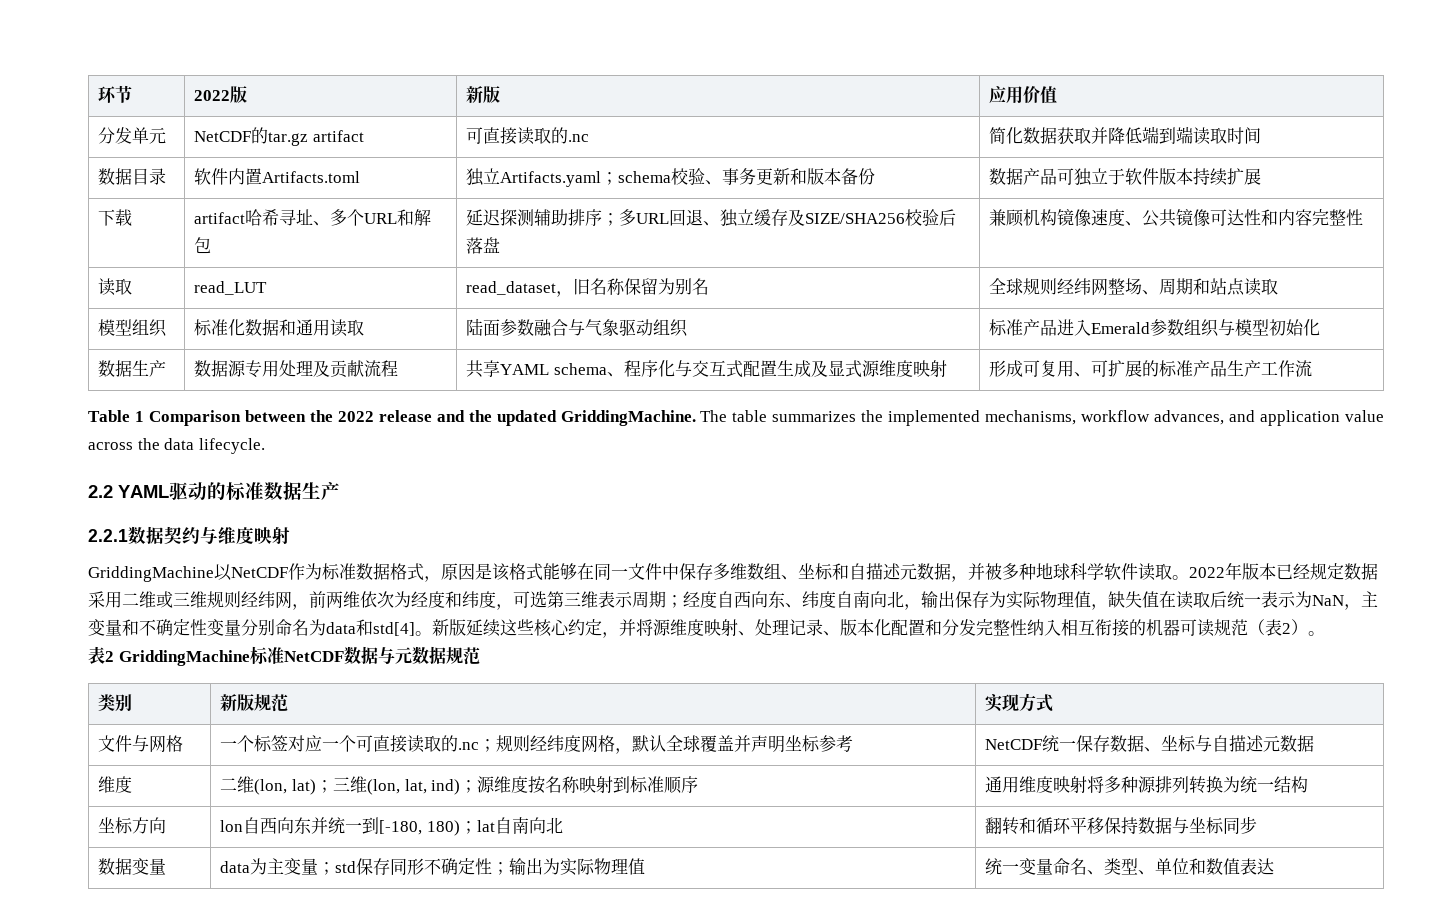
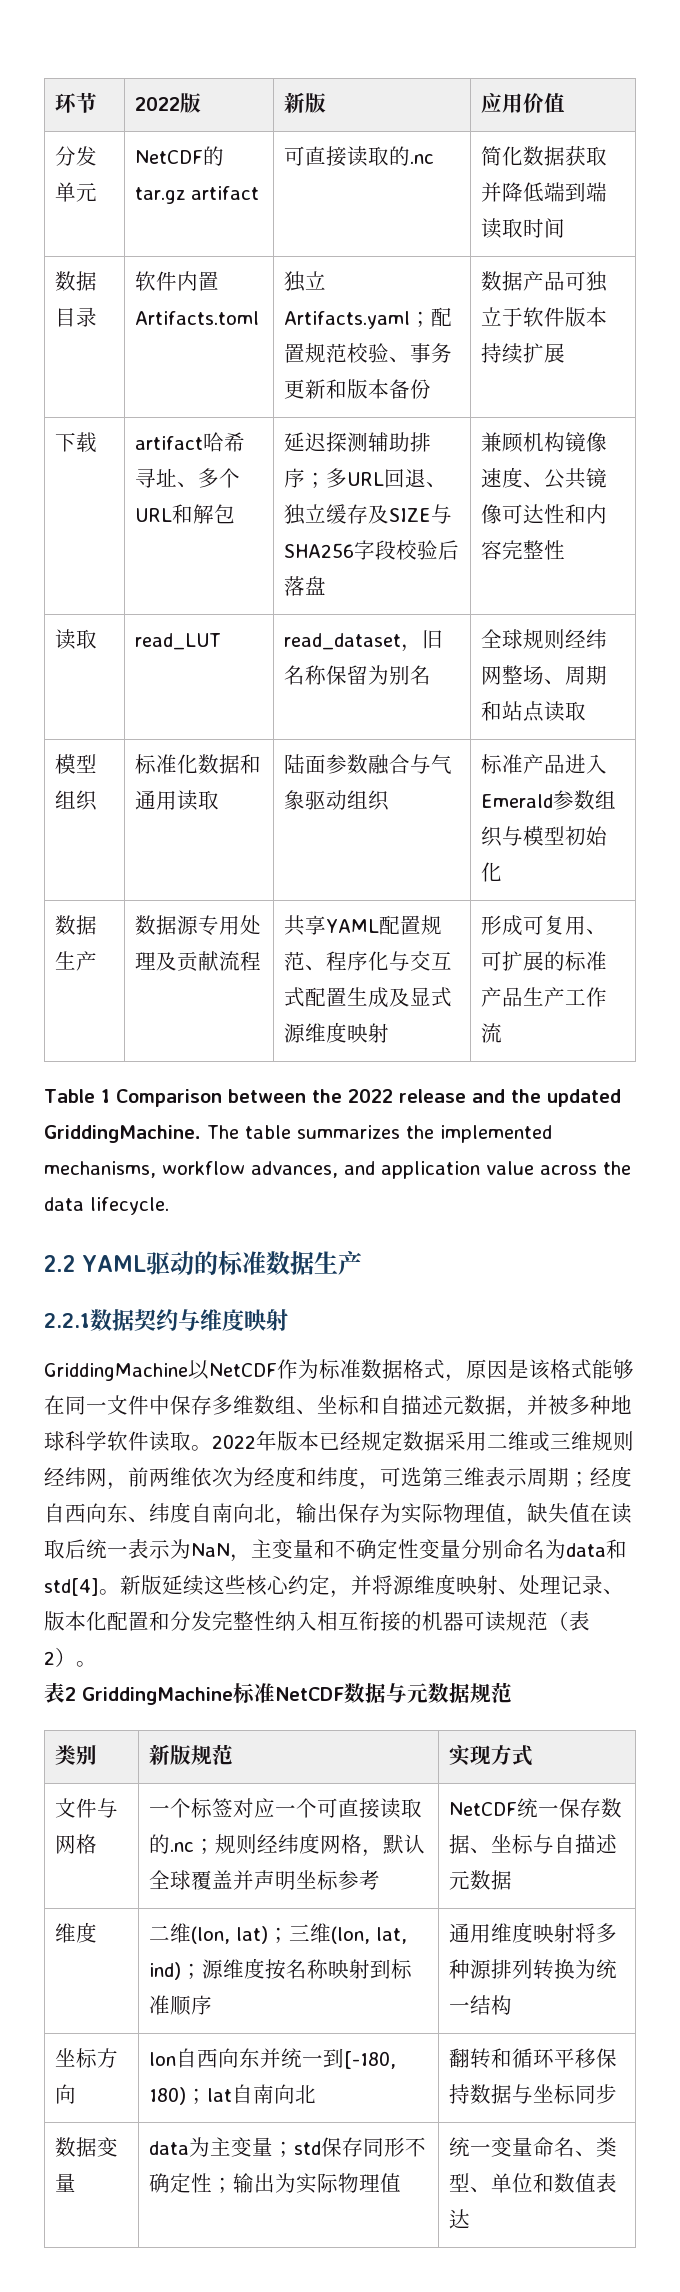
- 数据目录 | 软件内置Artifacts.toml | 独立Artifacts.yaml；schema校验、事务更新和版本备份 | 数据产品可独立于软件版本持续扩展
+ 数据目录 | 软件内置Artifacts.toml | 独立Artifacts.yaml；配置规范校验、事务更新和版本备份 | 数据产品可独立于软件版本持续扩展
- 下载 | artifact哈希寻址、多个URL和解包 | 延迟探测辅助排序；多URL回退、独立缓存及SIZE/SHA256校验后落盘 | 兼顾机构镜像速度、公共镜像可达性和内容完整性
+ 下载 | artifact哈希寻址、多个URL和解包 | 延迟探测辅助排序；多URL回退、独立缓存及SIZE与SHA256字段校验后落盘 | 兼顾机构镜像速度、公共镜像可达性和内容完整性
- 数据生产 | 数据源专用处理及贡献流程 | 共享YAML schema、程序化与交互式配置生成及显式源维度映射 | 形成可复用、可扩展的标准产品生产工作流
+ 数据生产 | 数据源专用处理及贡献流程 | 共享YAML配置规范、程序化与交互式配置生成及显式源维度映射 | 形成可复用、可扩展的标准产品生产工作流

